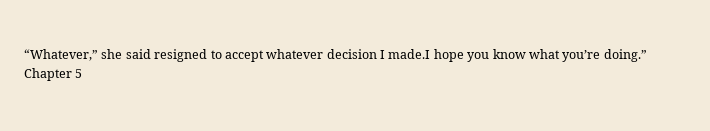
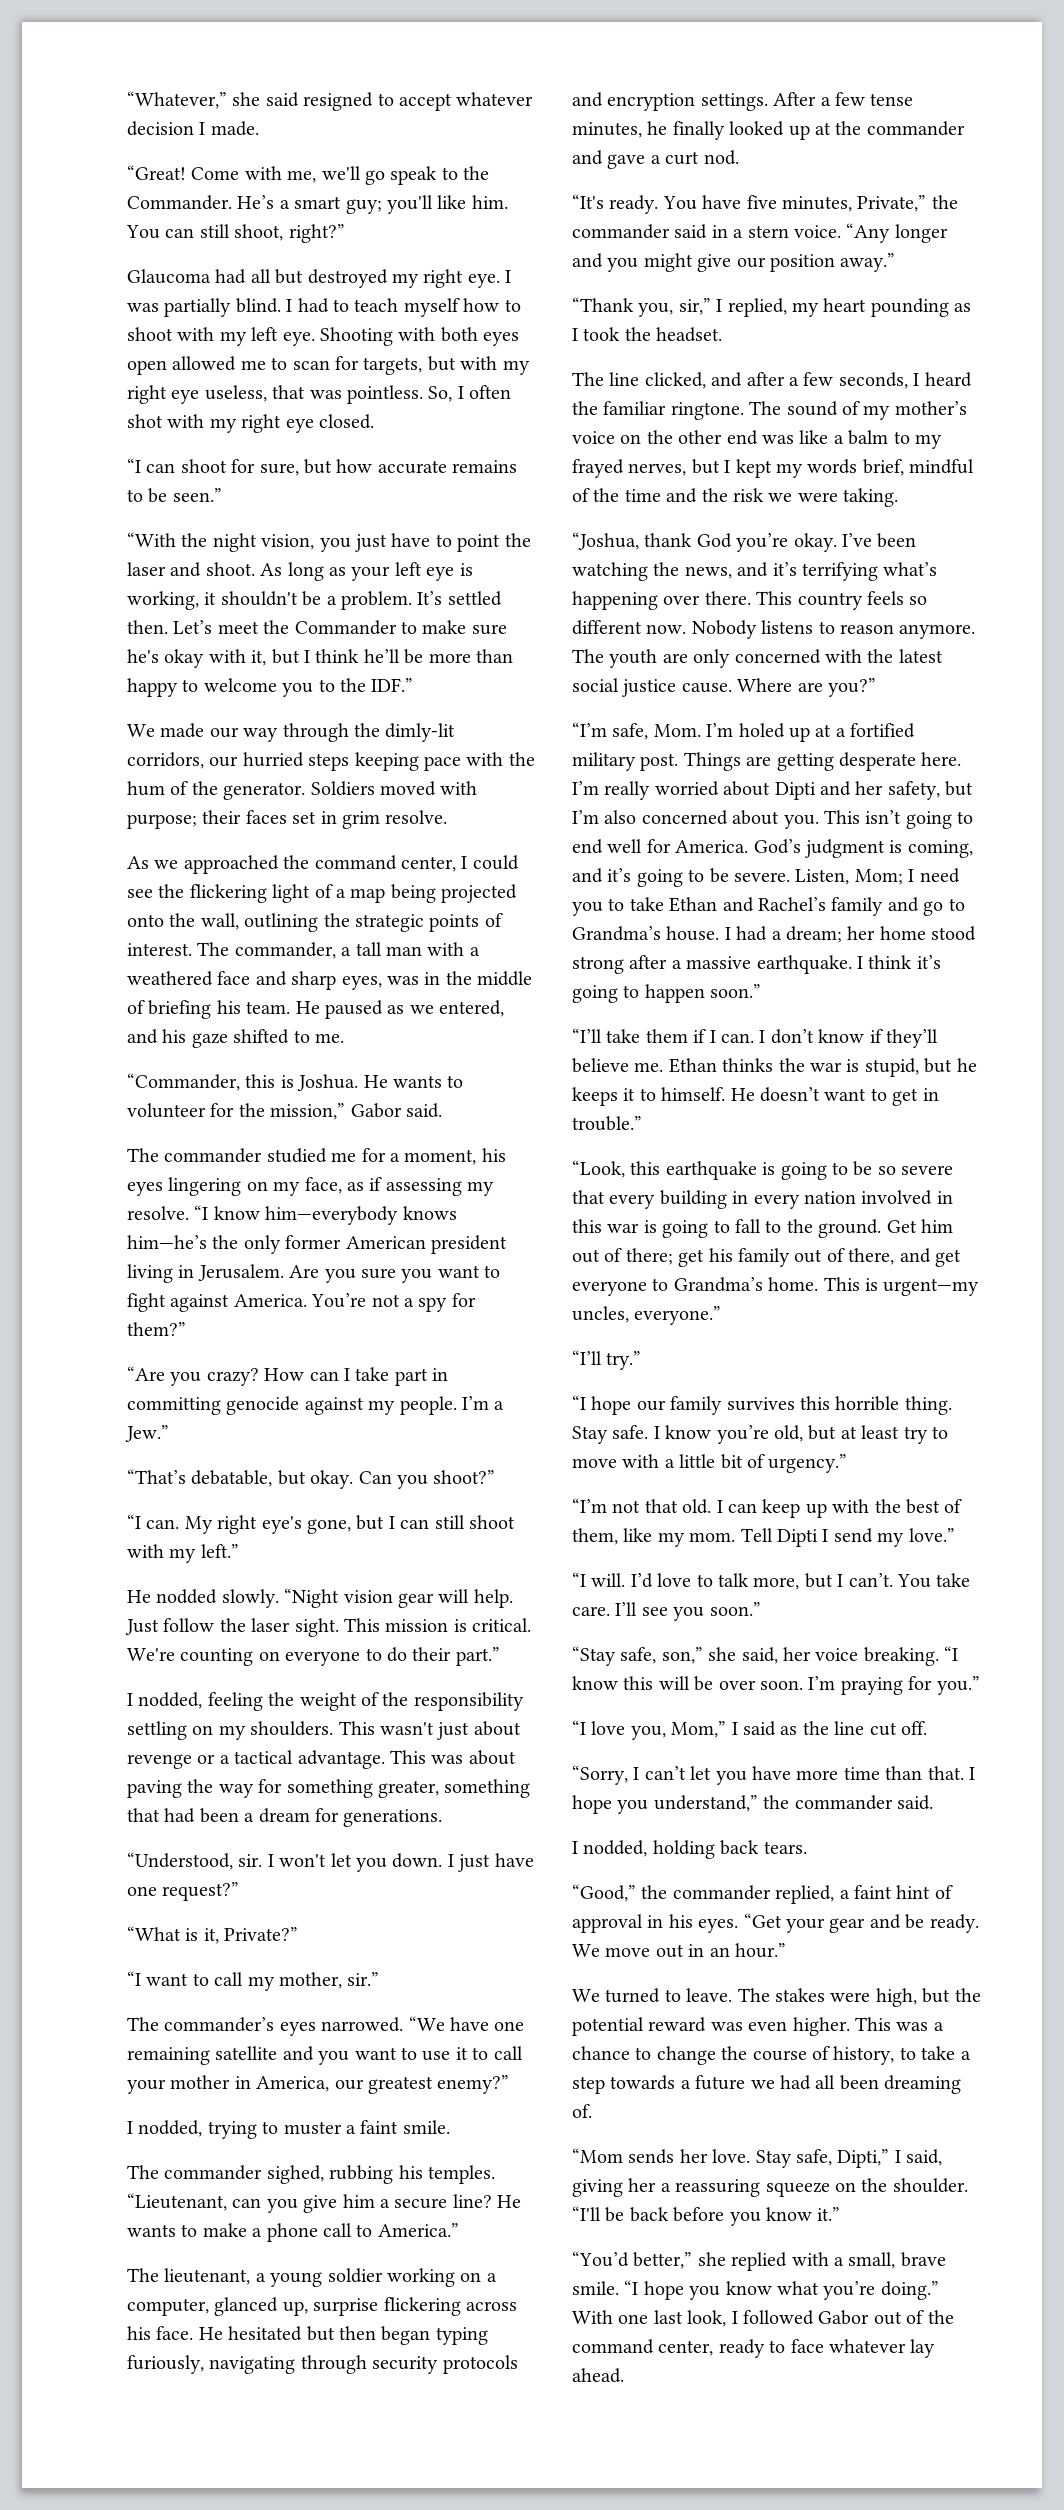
- “Whatever,” she said resigned to accept whatever decision I made.I hope you know what you’re doing.”
+ “Whatever,” she said resigned to accept whatever decision I made.
+ “Great! Come with me, we'll go speak to the Commander. He’s a smart guy; you'll like him. You can still shoot, right?”
+ Glaucoma had all but destroyed my right eye. I was partially blind. I had to teach myself how to shoot with my left eye. Shooting with both eyes open allowed me to scan for targets, but with my right eye useless, that was pointless. So, I often shot with my right eye closed.
+ “I can shoot for sure, but how accurate remains to be seen.”
+ “With the night vision, you just have to point the laser and shoot. As long as your left eye is working, it shouldn't be a problem. It’s settled then. Let’s meet the Commander to make sure he's okay with it, but I think he’ll be more than happy to welcome you to the IDF.”
+ We made our way through the dimly-lit corridors, our hurried steps keeping pace with the hum of the generator. Soldiers moved with purpose; their faces set in grim resolve.
+ As we approached the command center, I could see the flickering light of a map being projected onto the wall, outlining the strategic points of interest. The commander, a tall man with a weathered face and sharp eyes, was in the middle of briefing his team. He paused as we entered, and his gaze shifted to me.
+ “Commander, this is Joshua. He wants to volunteer for the mission,” Gabor said.
+ The commander studied me for a moment, his eyes lingering on my face, as if assessing my resolve. “I know him—everybody knows him—he’s the only former American president living in Jerusalem. Are you sure you want to fight against America. You’re not a spy for them?”
+ “Are you crazy? How can I take part in committing genocide against my people. I’m a Jew.”
+ “That’s debatable, but okay. Can you shoot?”
+ “I can. My right eye's gone, but I can still shoot with my left.”
+ He nodded slowly. “Night vision gear will help. Just follow the laser sight. This mission is critical. We're counting on everyone to do their part.”
+ I nodded, feeling the weight of the responsibility settling on my shoulders. This wasn't just about revenge or a tactical advantage. This was about paving the way for something greater, something that had been a dream for generations.
+ “Understood, sir. I won't let you down. I just have one request?”
+ “What is it, Private?”
+ “I want to call my mother, sir.”
+ The commander’s eyes narrowed. “We have one remaining satellite and you want to use it to call your mother in America, our greatest enemy?”
+ I nodded, trying to muster a faint smile.
+ The commander sighed, rubbing his temples. “Lieutenant, can you give him a secure line? He wants to make a phone call to America.”
+ The lieutenant, a young soldier working on a computer, glanced up, surprise flickering across his face. He hesitated but then began typing furiously, navigating through security protocols and encryption settings. After a few tense minutes, he finally looked up at the commander and gave a curt nod.
+ “It's ready. You have five minutes, Private,” the commander said in a stern voice. “Any longer and you might give our position away.”
+ “Thank you, sir,” I replied, my heart pounding as I took the headset.
+ The line clicked, and after a few seconds, I heard the familiar ringtone. The sound of my mother’s voice on the other end was like a balm to my frayed nerves, but I kept my words brief, mindful of the time and the risk we were taking.
+ “Joshua, thank God you’re okay. I’ve been watching the news, and it’s terrifying what’s happening over there. This country feels so different now. Nobody listens to reason anymore. The youth are only concerned with the latest social justice cause. Where are you?”
+ “I’m safe, Mom. I’m holed up at a fortified military post. Things are getting desperate here. I’m really worried about Dipti and her safety, but I’m also concerned about you. This isn’t going to end well for America. God’s judgment is coming, and it’s going to be severe. Listen, Mom; I need you to take Ethan and Rachel’s family and go to Grandma’s house. I had a dream; her home stood strong after a massive earthquake. I think it’s going to happen soon.”
+ “I’ll take them if I can. I don’t know if they’ll believe me. Ethan thinks the war is stupid, but he keeps it to himself. He doesn’t want to get in trouble.”
+ “Look, this earthquake is going to be so severe that every building in every nation involved in this war is going to fall to the ground. Get him out of there; get his family out of there, and get everyone to Grandma’s home. This is urgent—my uncles, everyone.”
+ “I’ll try.”
+ “I hope our family survives this horrible thing. Stay safe. I know you’re old, but at least try to move with a little bit of urgency.”
+ “I’m not that old. I can keep up with the best of them, like my mom. Tell Dipti I send my love.”
+ “I will. I’d love to talk more, but I can’t. You take care. I’ll see you soon.”
+ “Stay safe, son,” she said, her voice breaking. “I know this will be over soon. I’m praying for you.”
+ “I love you, Mom,” I said as the line cut off.
+ “Sorry, I can’t let you have more time than that. I hope you understand,” the commander said.
+ I nodded, holding back tears.
+ “Good,” the commander replied, a faint hint of approval in his eyes. “Get your gear and be ready. We move out in an hour.”
+ We turned to leave. The stakes were high, but the potential reward was even higher. This was a chance to change the course of history, to take a step towards a future we had all been dreaming of.
+ “Mom sends her love. Stay safe, Dipti,” I said, giving her a reassuring squeeze on the shoulder. “I'll be back before you know it.”
+ “You’d better,” she replied with a small, brave smile. “I hope you know what you’re doing.”
- Chapter 5
+ With one last look, I followed Gabor out of the command center, ready to face whatever lay ahead.

